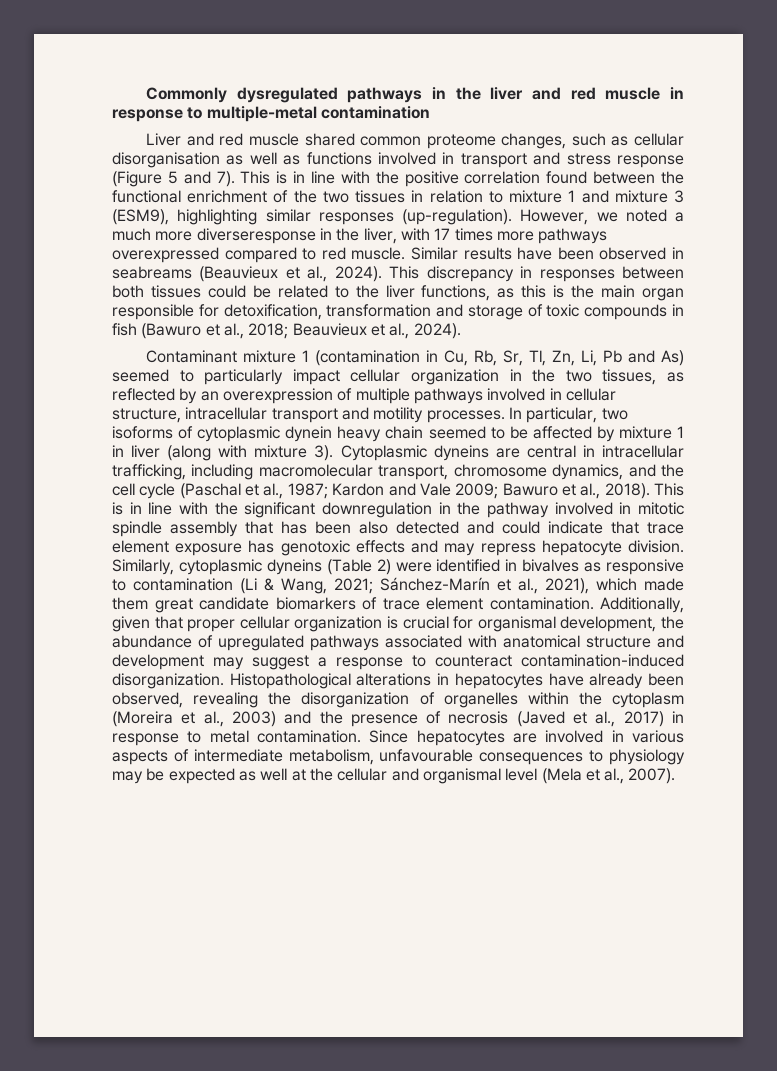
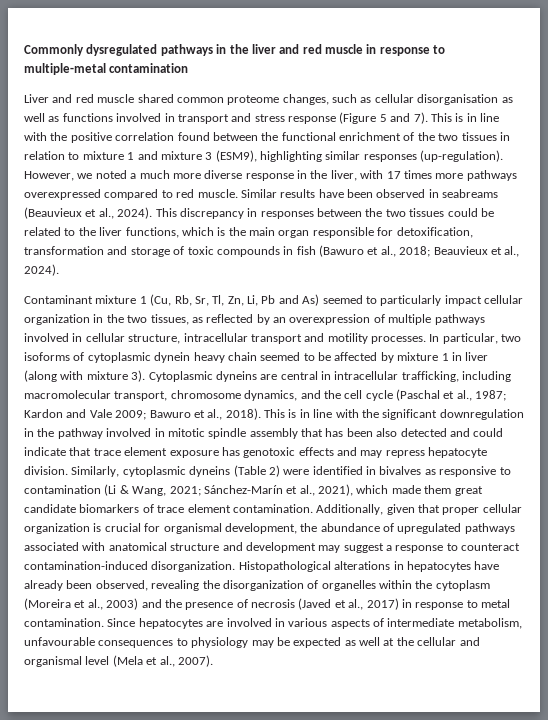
- However, we noted a much more diverseresponse in the liver, with 17 times more pathways overexpressed compared to red muscle.
+ However, we noted a much more diverse response in the liver, with 17 times more pathways overexpressed compared to red muscle.
- This discrepancy in responses between both tissues could be related to the liver functions, as this is the main organ responsible for detoxification, transformation and storage of toxic compounds in fish (Bawuro et al., 2018; Beauvieux et al., 2024).
+ This discrepancy in responses between the two tissues could be related to the liver functions, which is the main organ responsible for detoxification, transformation and storage of toxic compounds in fish (Bawuro et al., 2018; Beauvieux et al., 2024).
- Contaminant mixture 1 (contamination in Cu, Rb, Sr, Tl, Zn, Li, Pb and As) seemed to particularly impact cellular organization in the two tissues, as reflected by an overexpression of multiple pathways involved in cellular structure, intracellular transport and motility processes.
+ Contaminant mixture 1 (Cu, Rb, Sr, Tl, Zn, Li, Pb and As) seemed to particularly impact cellular organization in the two tissues, as reflected by an overexpression of multiple pathways involved in cellular structure, intracellular transport and motility processes.

